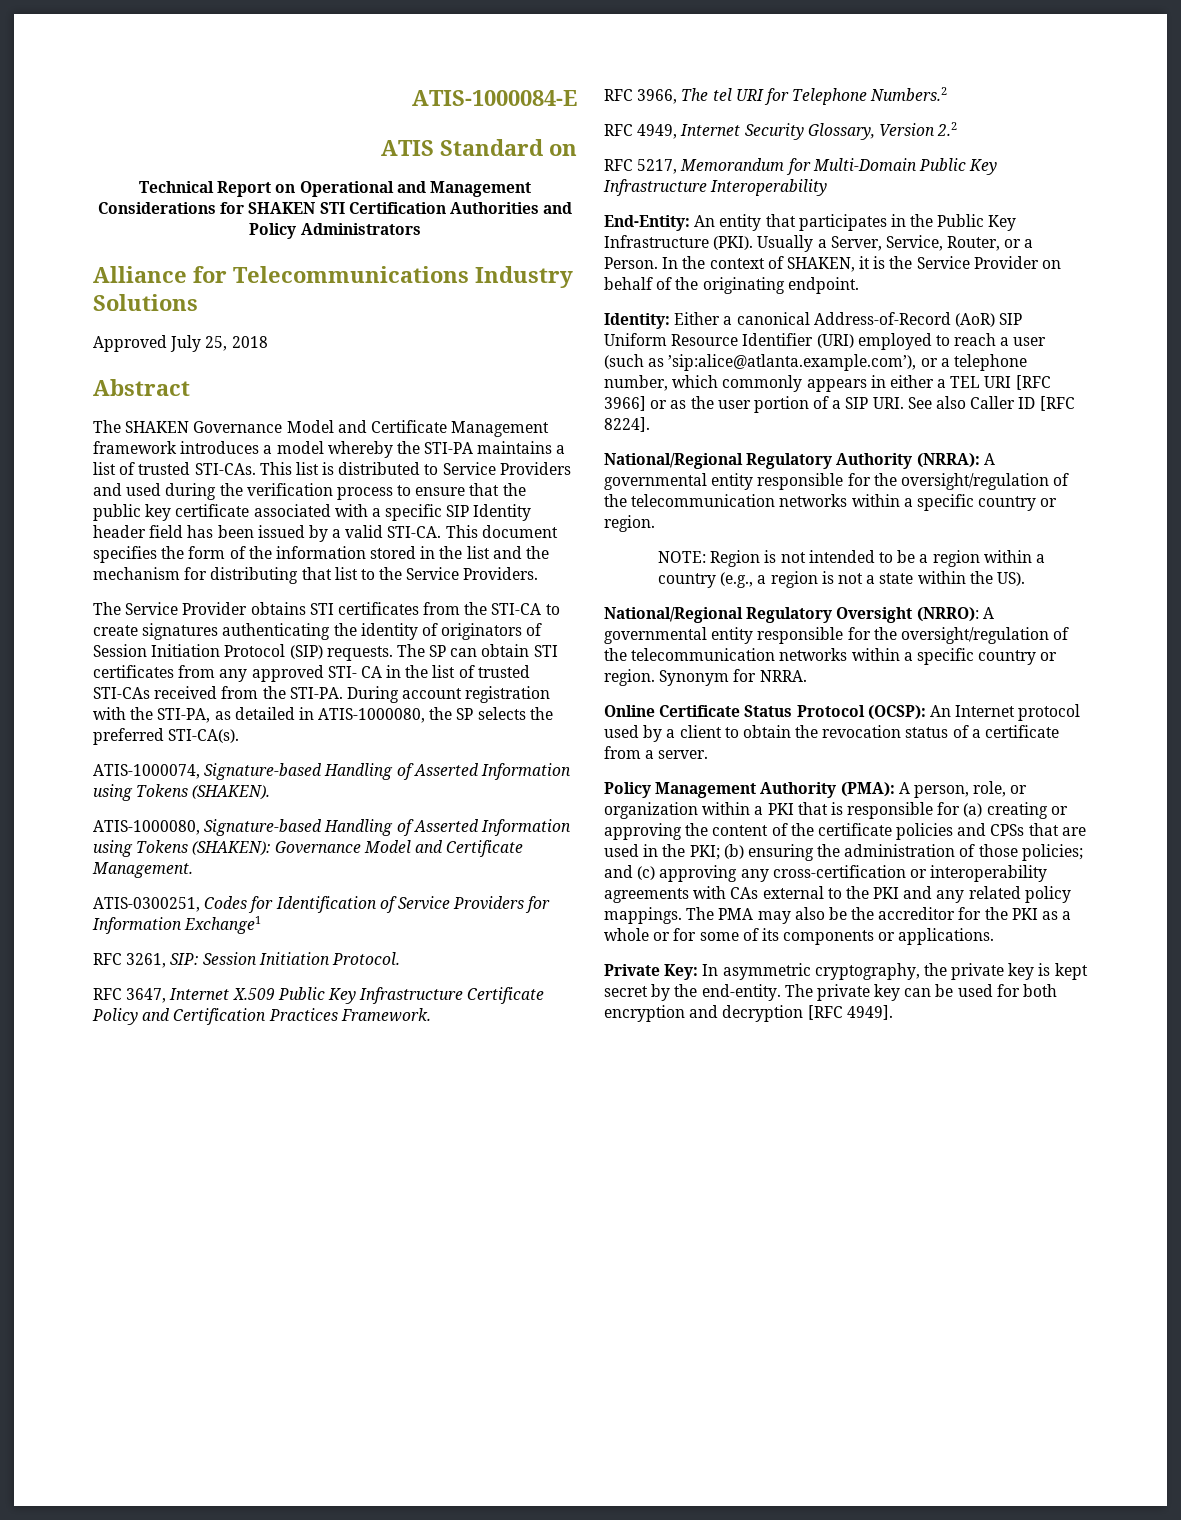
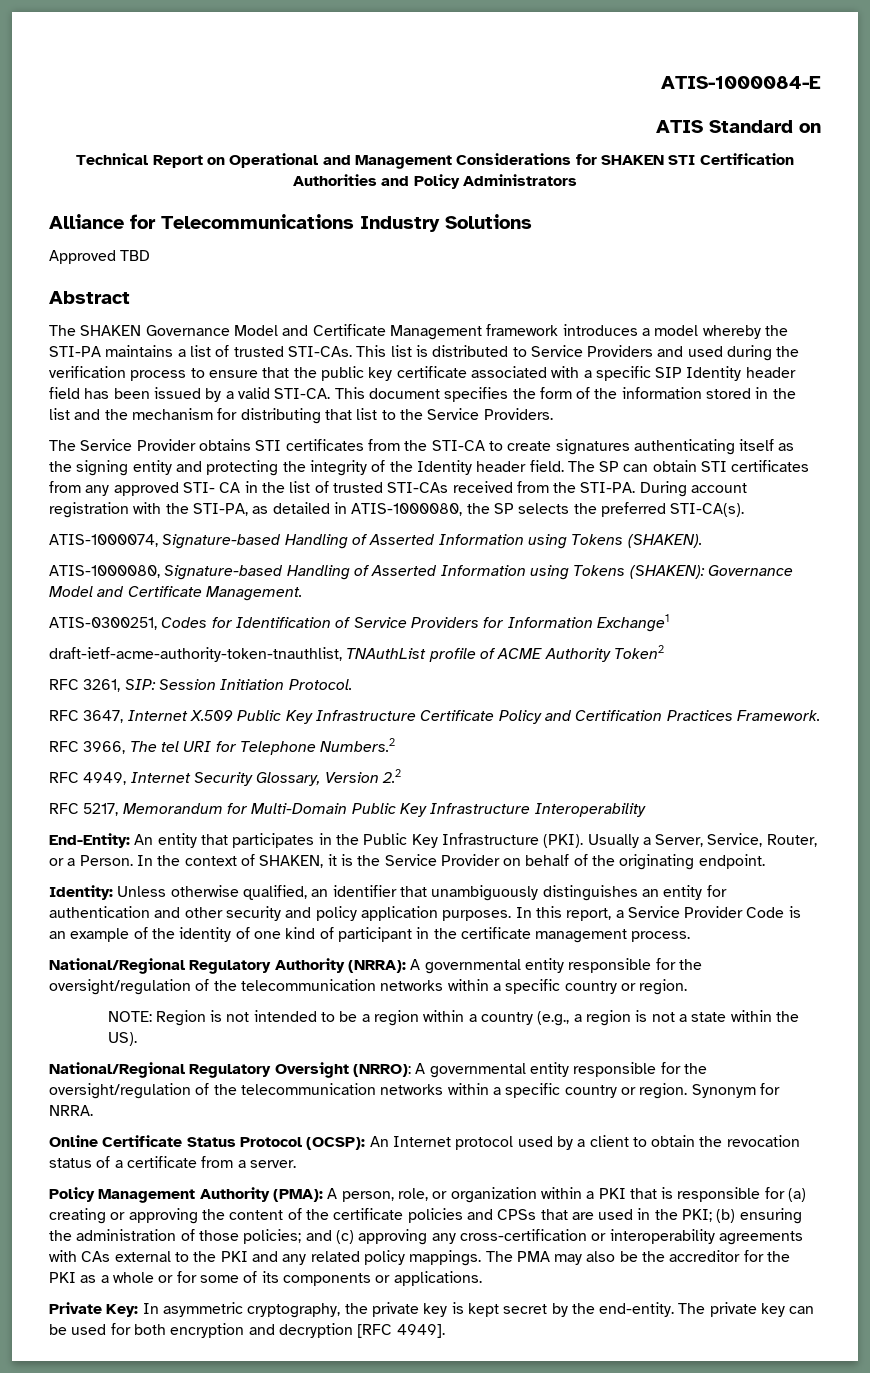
- Approved July 25, 2018
+ Approved TBD
- The Service Provider obtains STI certificates from the STI-CA to create signatures authenticating the identity of originators of Session Initiation Protocol (SIP) requests.
+ The Service Provider obtains STI certificates from the STI-CA to create signatures authenticating itself as the signing entity and protecting the integrity of the Identity header field.
+ draft-ietf-acme-authority-token-tnauthlist, TNAuthList profile of ACME Authority Token2
- Identity: Either a canonical Address-of-Record (AoR) SIP Uniform Resource Identifier (URI) employed to reach a user (such as ’sip:alice@atlanta.example.com’), or a telephone number, which commonly appears in either a TEL URI [RFC 3966] or as the user portion of a SIP URI. See also Caller ID [RFC 8224].
+ Identity: Unless otherwise qualified, an identifier that unambiguously distinguishes an entity for authentication and other security and policy application purposes. In this report, a Service Provider Code is an example of the identity of one kind of participant in the certificate management process.

